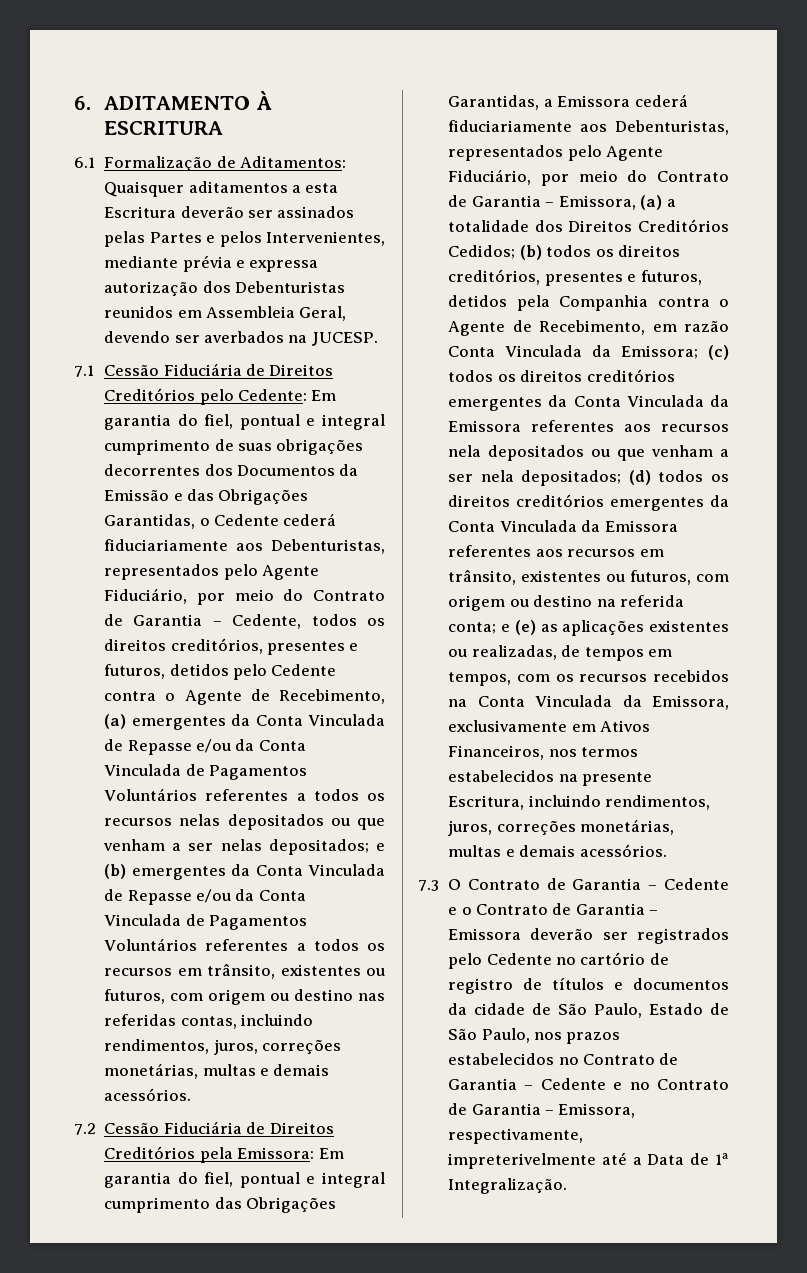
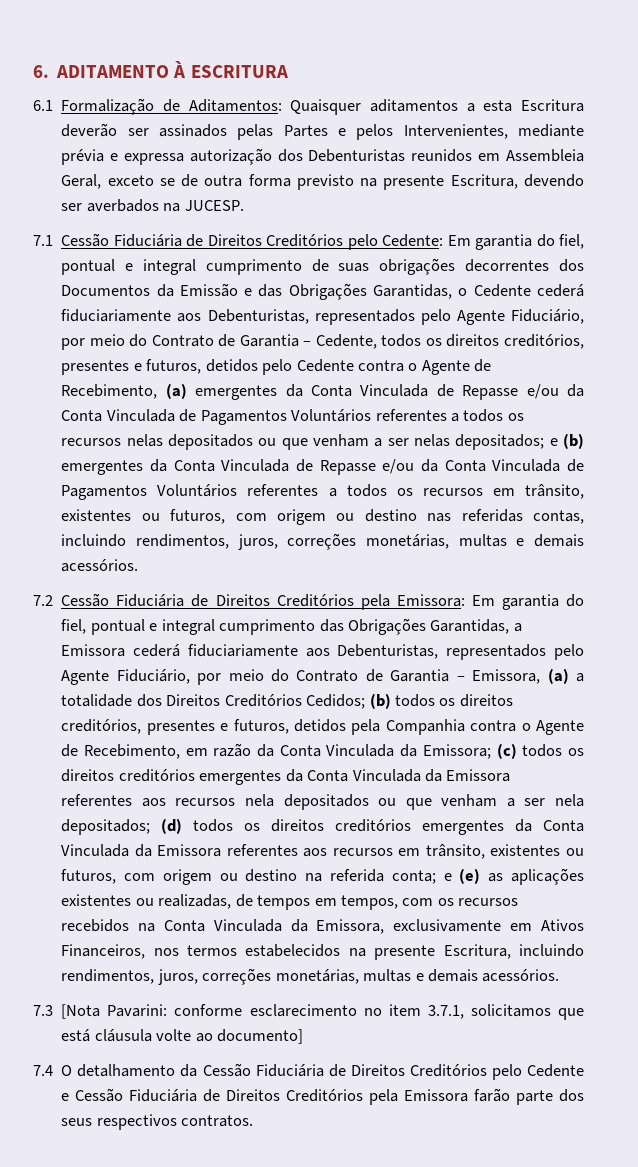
- 6.1 Formalização de Aditamentos: Quaisquer aditamentos a esta Escritura deverão ser assinados pelas Partes e pelos Intervenientes, mediante prévia e expressa autorização dos Debenturistas reunidos em Assembleia Geral, devendo ser averbados na JUCESP.
+ 6.1 Formalização de Aditamentos: Quaisquer aditamentos a esta Escritura deverão ser assinados pelas Partes e pelos Intervenientes, mediante prévia e expressa autorização dos Debenturistas reunidos em Assembleia Geral, exceto se de outra forma previsto na presente Escritura, devendo ser averbados na JUCESP.
- (b) todos os direitos creditórios, presentes e futuros, detidos pela Companhia contra o Agente de Recebimento, em razão Conta Vinculada da Emissora;
+ (b) todos os direitos creditórios, presentes e futuros, detidos pela Companhia contra o Agente de Recebimento, em razão da Conta Vinculada da Emissora;
- 7.3 O Contrato de Garantia – Cedente e o Contrato de Garantia – Emissora deverão ser registrados pelo Cedente no cartório de registro de títulos e documentos da cidade de São Paulo, Estado de São Paulo, nos prazos estabelecidos no Contrato de Garantia – Cedente e no Contrato de Garantia – Emissora, respectivamente, impreterivelmente até a Data de 1ª Integralização.
+ 7.3 [Nota Pavarini: conforme esclarecimento no item 3.7.1, solicitamos que está cláusula volte ao documento]
+ 7.4 O detalhamento da Cessão Fiduciária de Direitos Creditórios pelo Cedente e Cessão Fiduciária de Direitos Creditórios pela Emissora farão parte dos seus respectivos contratos.

